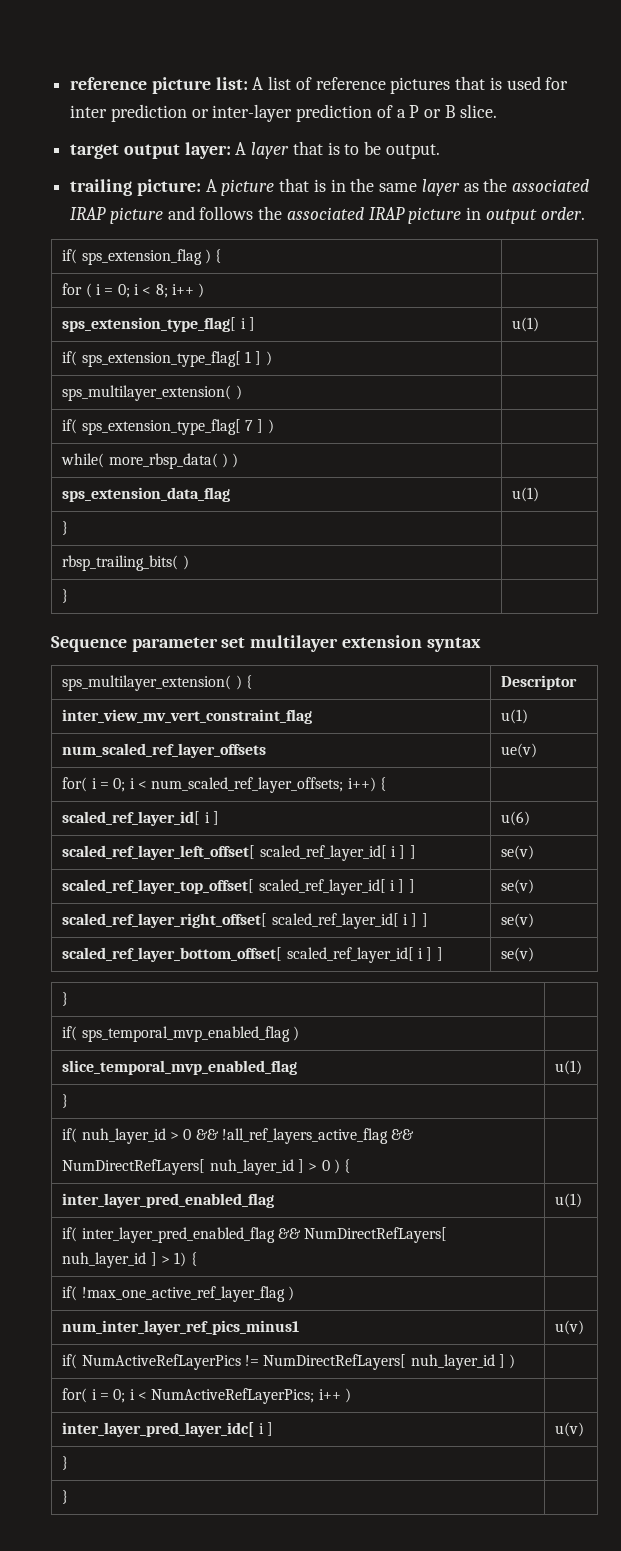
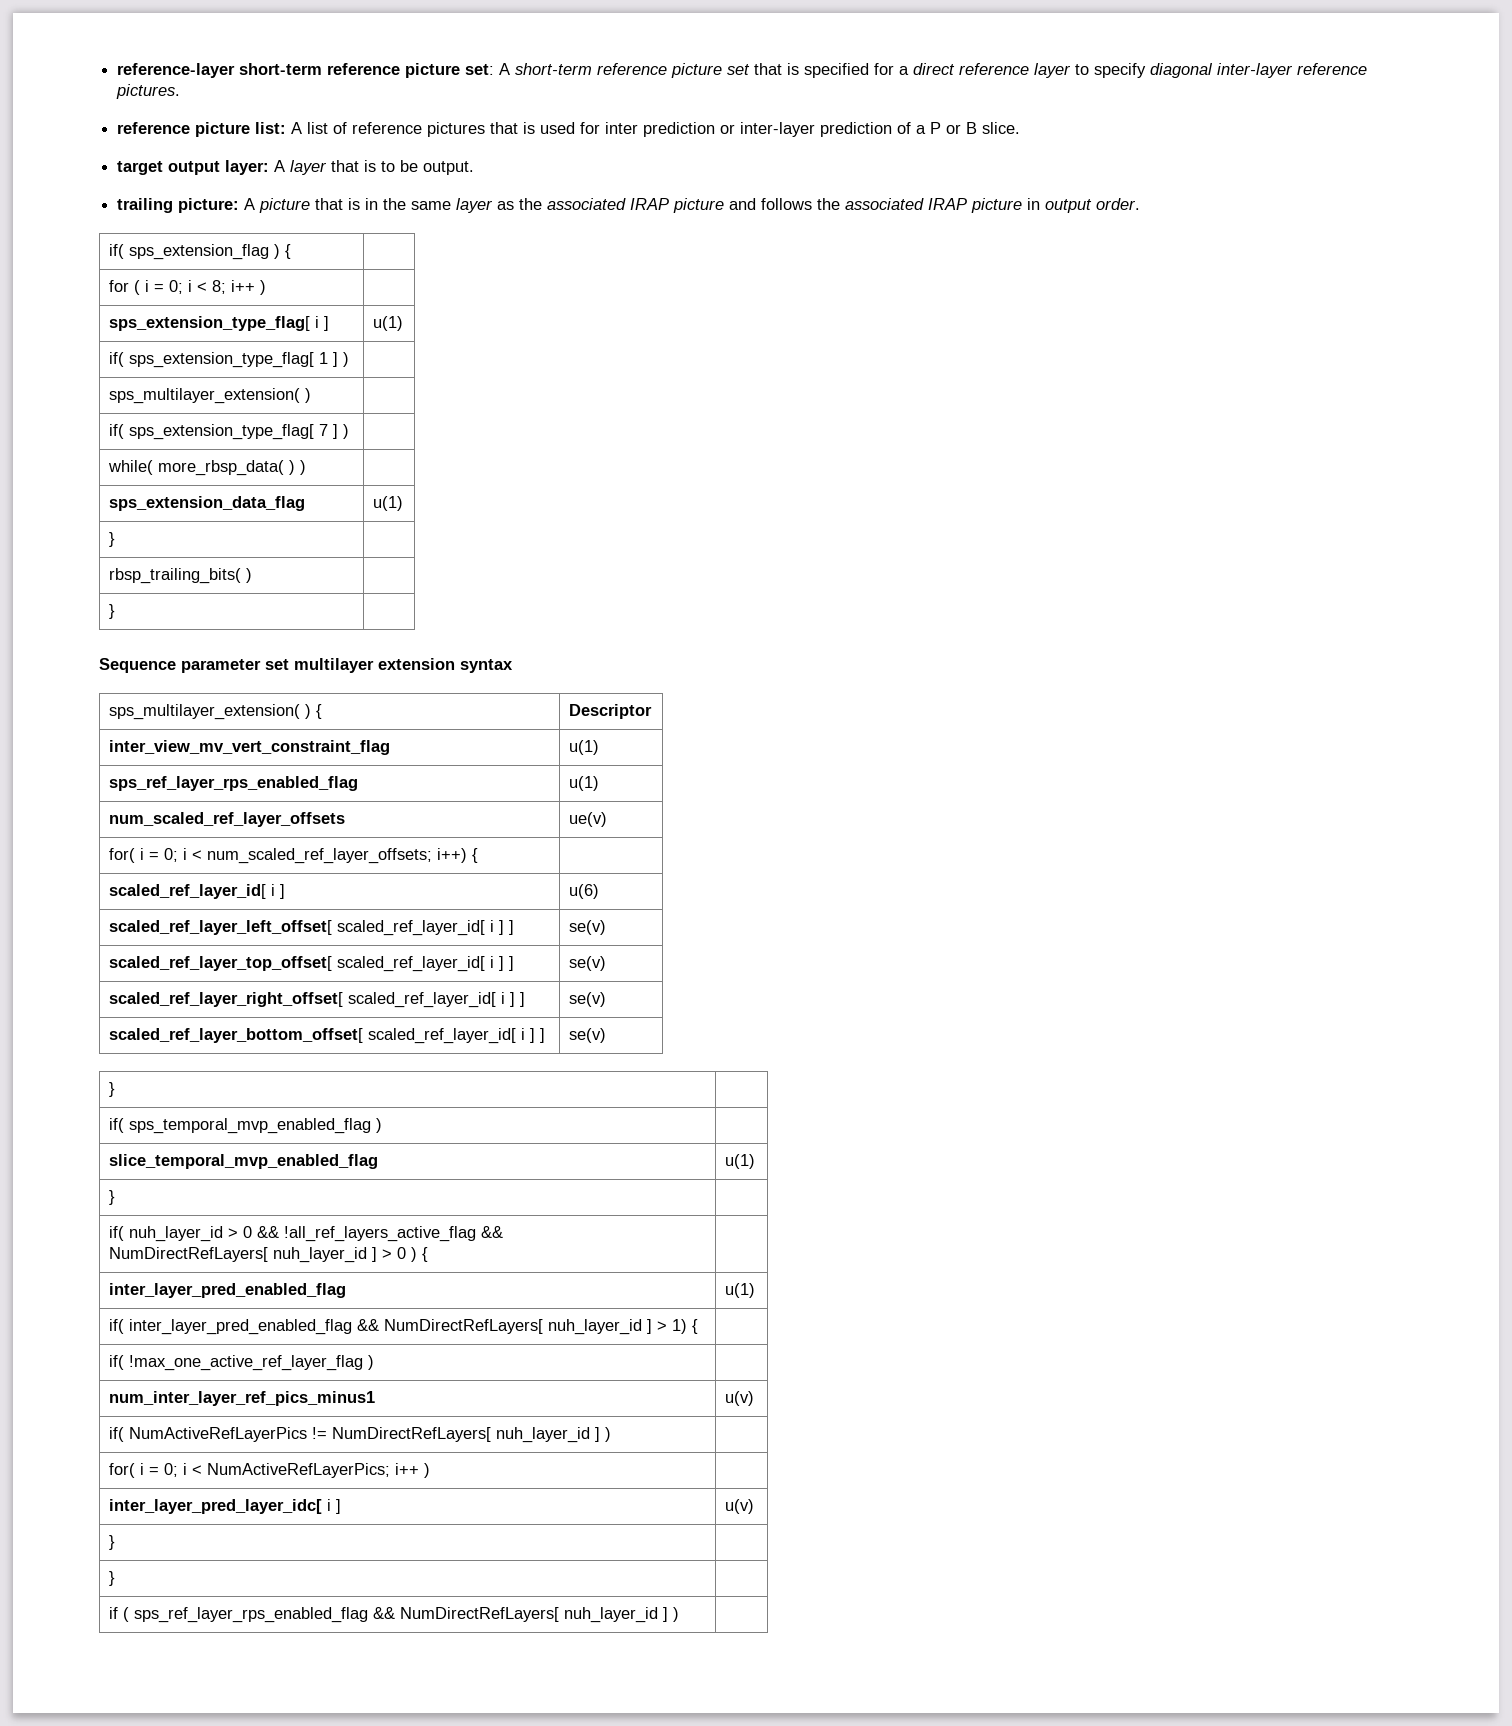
+ reference-layer short-term reference picture set: A short-term reference picture set that is specified for a direct reference layer to specify diagonal inter-layer reference pictures.
+ sps_ref_layer_rps_enabled_flag | u(1)
+ if ( sps_ref_layer_rps_enabled_flag && NumDirectRefLayers[ nuh_layer_id ] ) |

